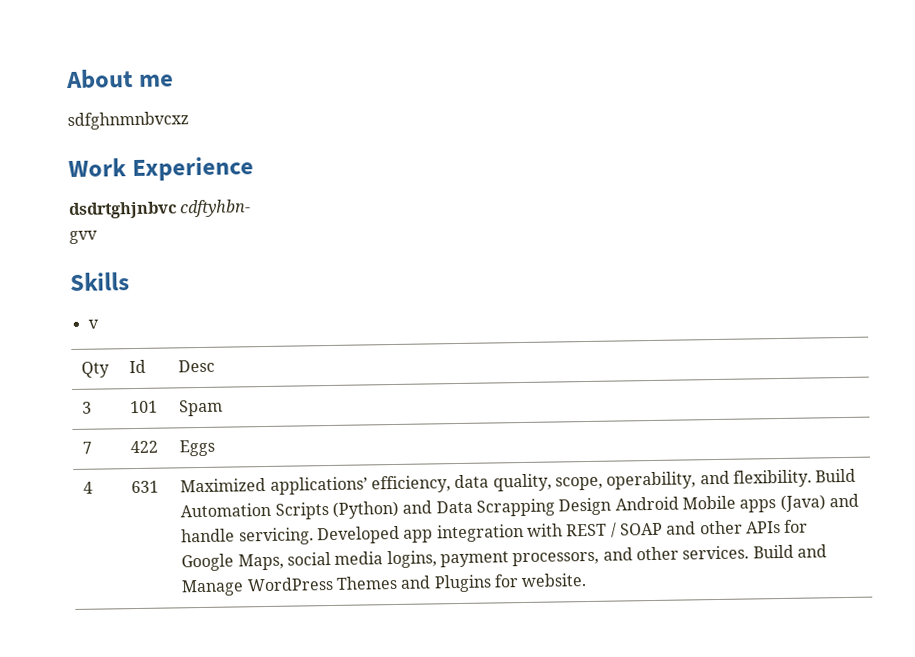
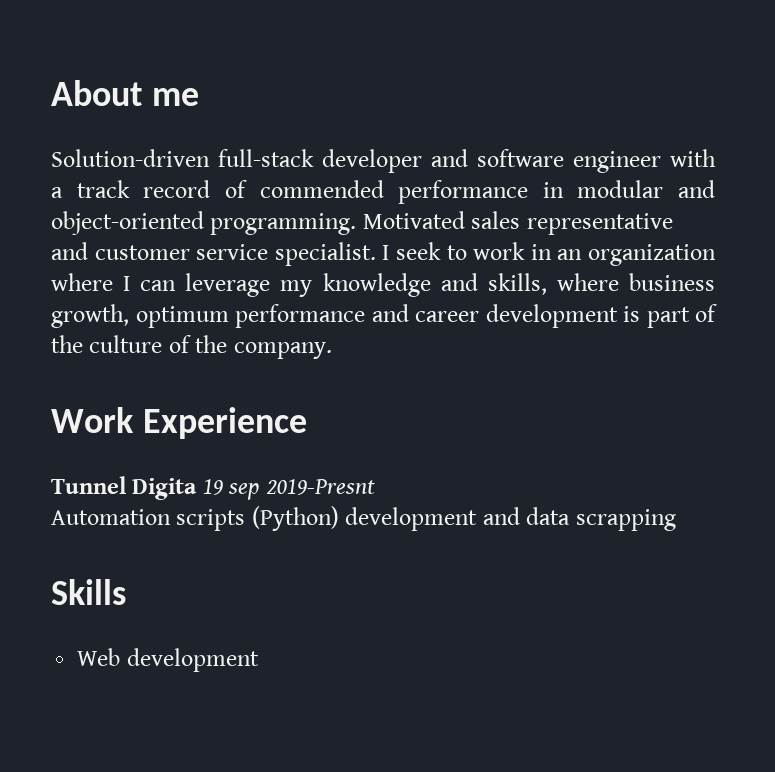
- sdfghnmnbvcxz
+ Solution-driven full-stack developer and software engineer with a track record of commended performance in modular and object-oriented programming. Motivated sales representative and customer service specialist. I seek to work in an organization where I can leverage my knowledge and skills, where business growth, optimum performance and career development is part of the culture of the company.
  Work Experience
- dsdrtghjnbvc cdftyhbn-
- gvv
+ Tunnel Digita 19 sep 2019-Presnt
+ Automation scripts (Python) development and data scrapping
  Skills
- v
- Qty | Id | Desc
- 3 | 101 | Spam
- 7 | 422 | Eggs
- 4 | 631 | Maximized applications’ efficiency, data quality, scope, operability, and flexibility. Build Automation Scripts (Python) and Data Scrapping Design Android Mobile apps (Java) and handle servicing. Developed app integration with REST / SOAP and other APIs for Google Maps, social media logins, payment processors, and other services. Build and Manage WordPress Themes and Plugins for website.
+ Web development

